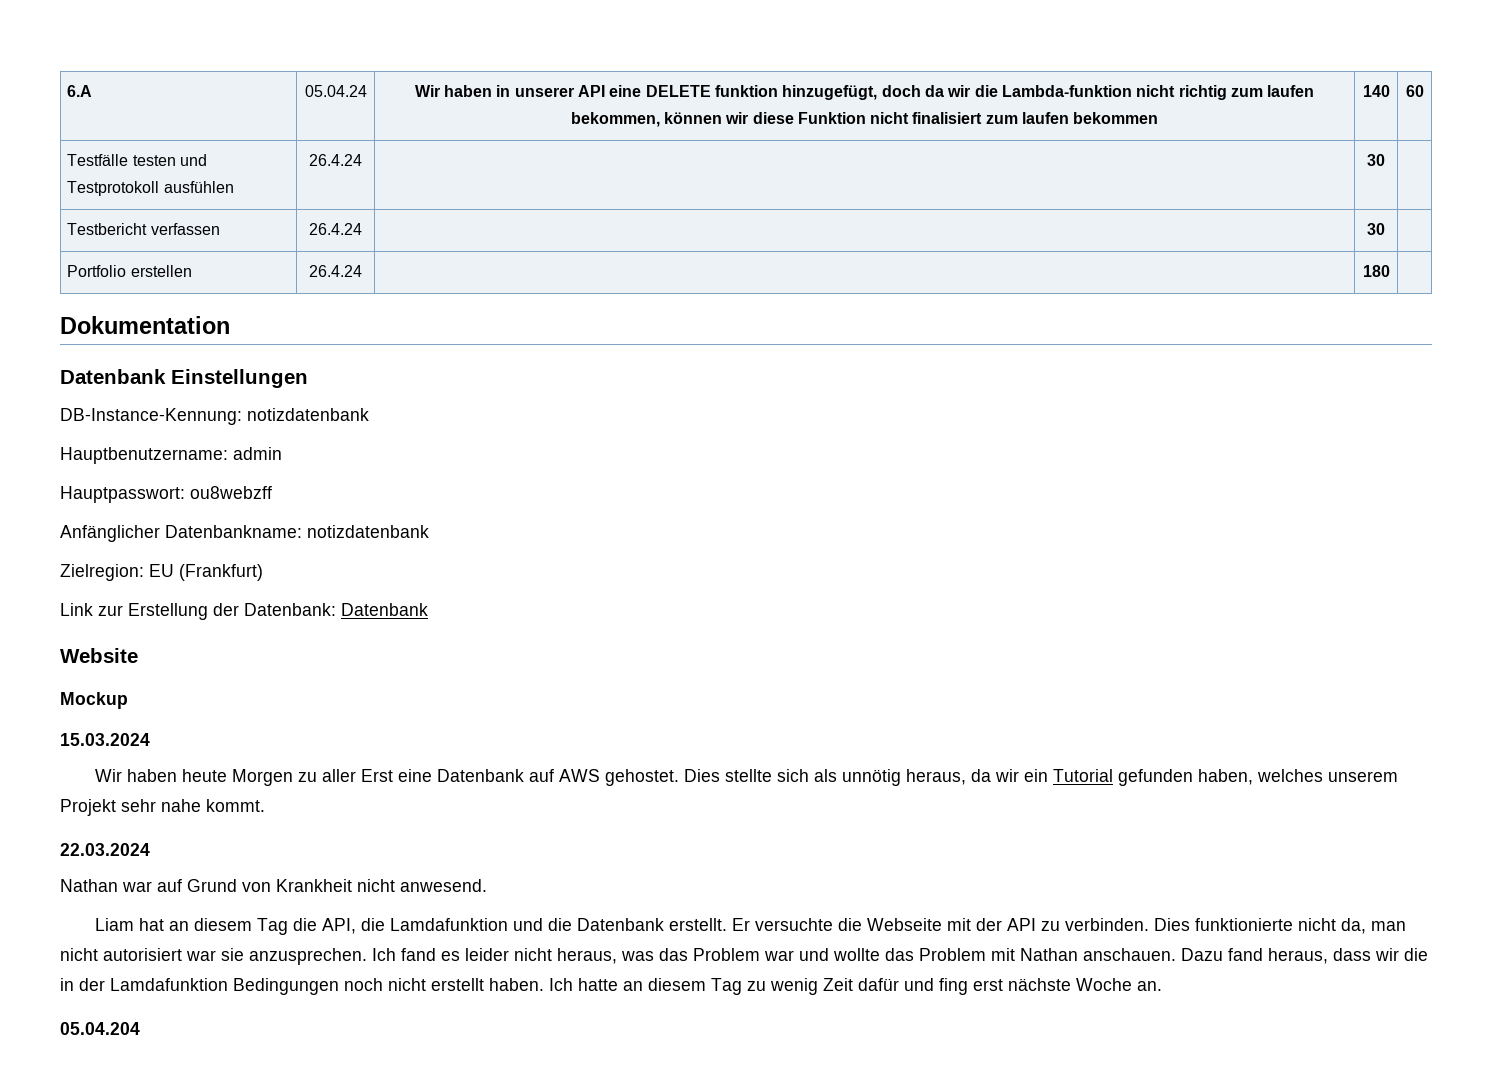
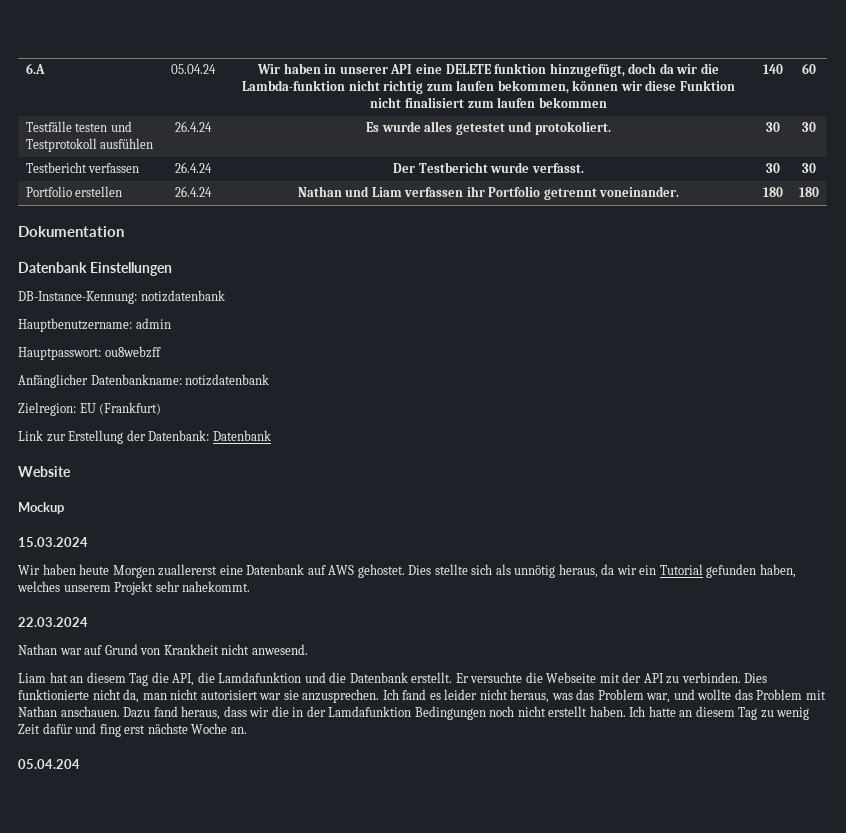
- Testfälle testen und Testprotokoll ausfühlen | 26.4.24 | | 30 |
+ Testfälle testen und Testprotokoll ausfühlen | 26.4.24 | Es wurde alles getestet und protokoliert. | 30 | 30
- Testbericht verfassen | 26.4.24 | | 30 |
+ Testbericht verfassen | 26.4.24 | Der Testbericht wurde verfasst. | 30 | 30
- Portfolio erstellen | 26.4.24 | | 180 |
+ Portfolio erstellen | 26.4.24 | Nathan und Liam verfassen ihr Portfolio getrennt voneinander. | 180 | 180
- Wir haben heute Morgen zu aller Erst eine Datenbank auf AWS gehostet.
+ Wir haben heute Morgen zuallererst eine Datenbank auf AWS gehostet.
- Dies stellte sich als unnötig heraus, da wir ein Tutorial gefunden haben, welches unserem Projekt sehr nahe kommt.
+ Dies stellte sich als unnötig heraus, da wir ein Tutorial gefunden haben, welches unserem Projekt sehr nahekommt.
- Ich fand es leider nicht heraus, was das Problem war und wollte das Problem mit Nathan anschauen.
+ Ich fand es leider nicht heraus, was das Problem war, und wollte das Problem mit Nathan anschauen.

